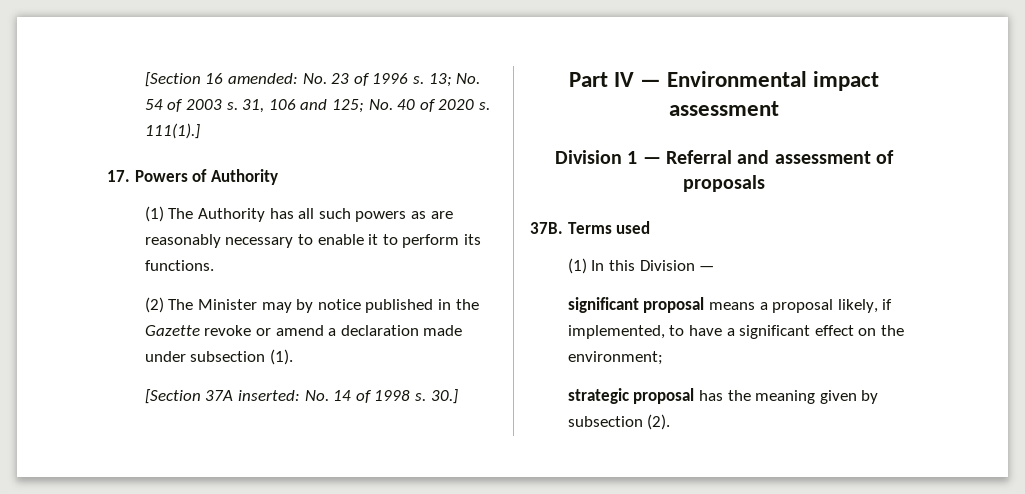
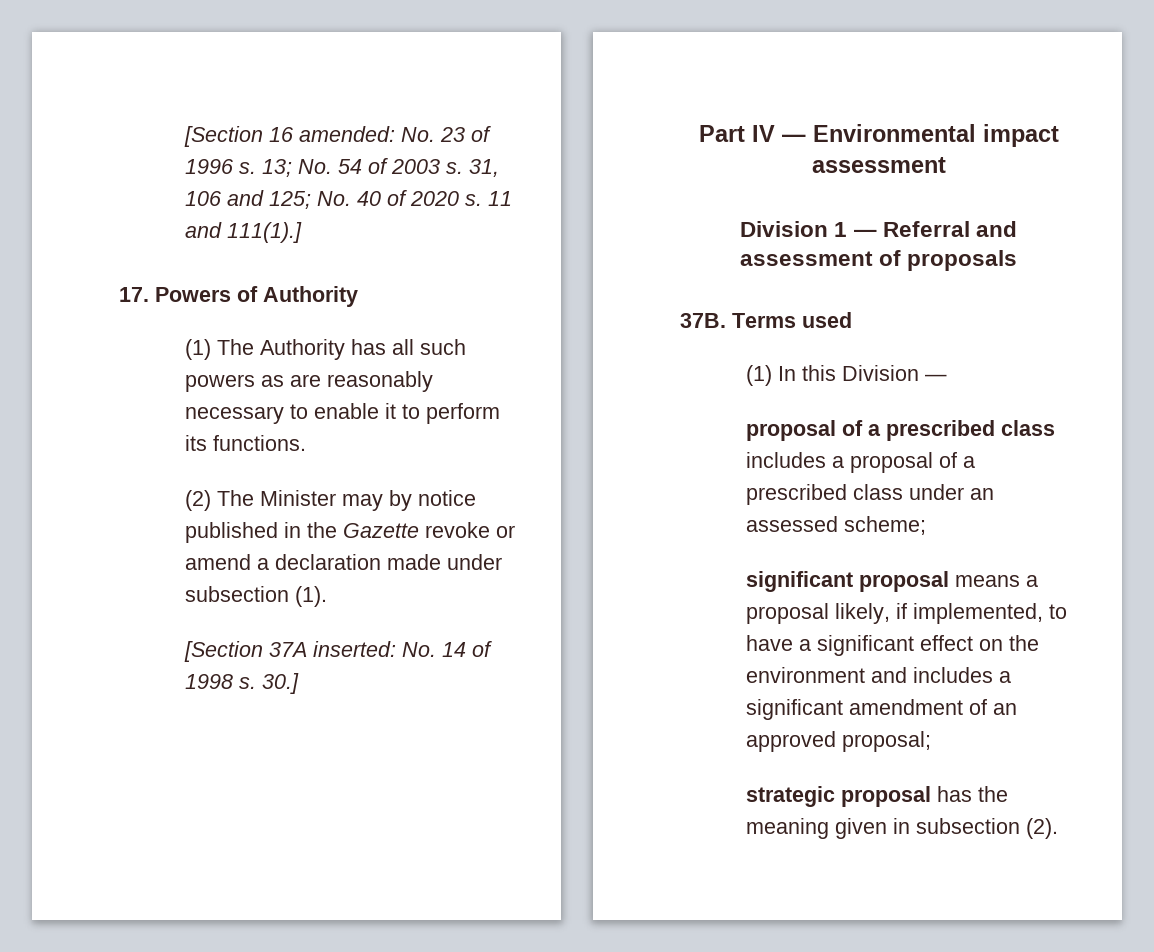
- 111(1).]
+ 11 and 111(1).]
+ proposal of a prescribed class includes a proposal of a prescribed class under an assessed scheme;
- significant proposal means a proposal likely, if implemented, to have a significant effect on the environment;
+ significant proposal means a proposal likely, if implemented, to have a significant effect on the environment and includes a significant amendment of an approved proposal;
- strategic proposal has the meaning given by subsection (2).
+ strategic proposal has the meaning given in subsection (2).

